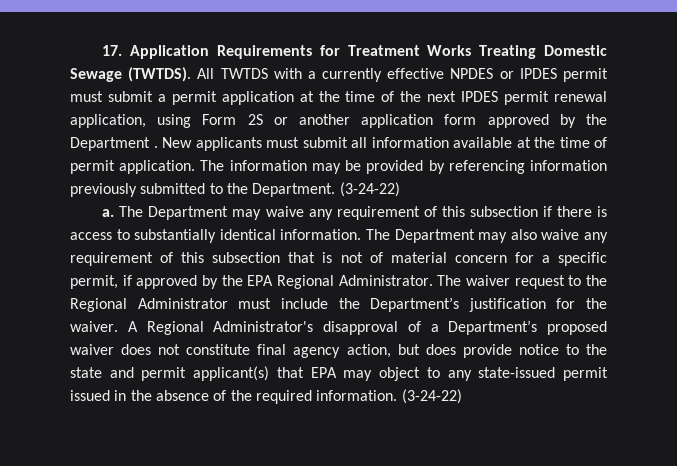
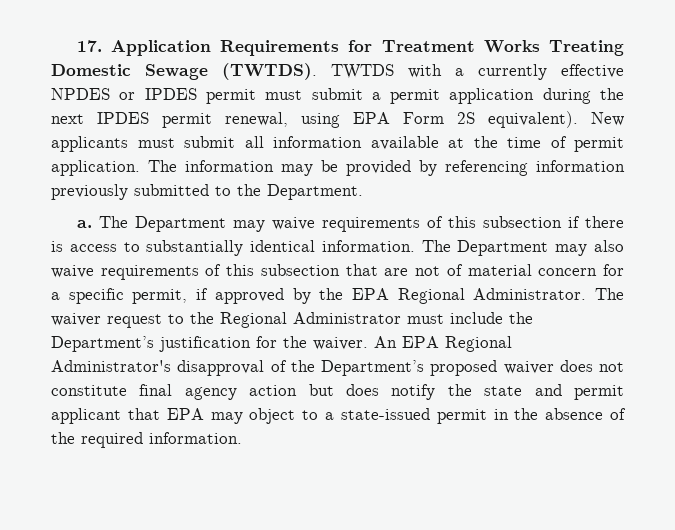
- All TWTDS with a currently effective NPDES or IPDES permit must submit a permit application at the time of the next IPDES permit renewal application, using Form 2S or another application form approved by the Department .
+ TWTDS with a currently effective NPDES or IPDES permit must submit a permit application during the next IPDES permit renewal, using EPA Form 2S equivalent).
- The information may be provided by referencing information previously submitted to the Department. (3-24-22)
+ The information may be provided by referencing information previously submitted to the Department.
- The Department may waive any requirement of this subsection if there is access to substantially identical information.
+ The Department may waive requirements of this subsection if there is access to substantially identical information.
- The Department may also waive any requirement of this subsection that is not of material concern for a specific permit, if approved by the EPA Regional Administrator.
+ The Department may also waive requirements of this subsection that are not of material concern for a specific permit, if approved by the EPA Regional Administrator.
- A Regional Administrator's disapproval of a Department’s proposed waiver does not constitute final agency action, but does provide notice to the state and permit applicant(s) that EPA may object to any state-issued permit issued in the absence of the required information. (3-24-22)
+ An EPA Regional Administrator's disapproval of the Department’s proposed waiver does not constitute final agency action but does notify the state and permit applicant that EPA may object to a state-issued permit in the absence of the required information.

